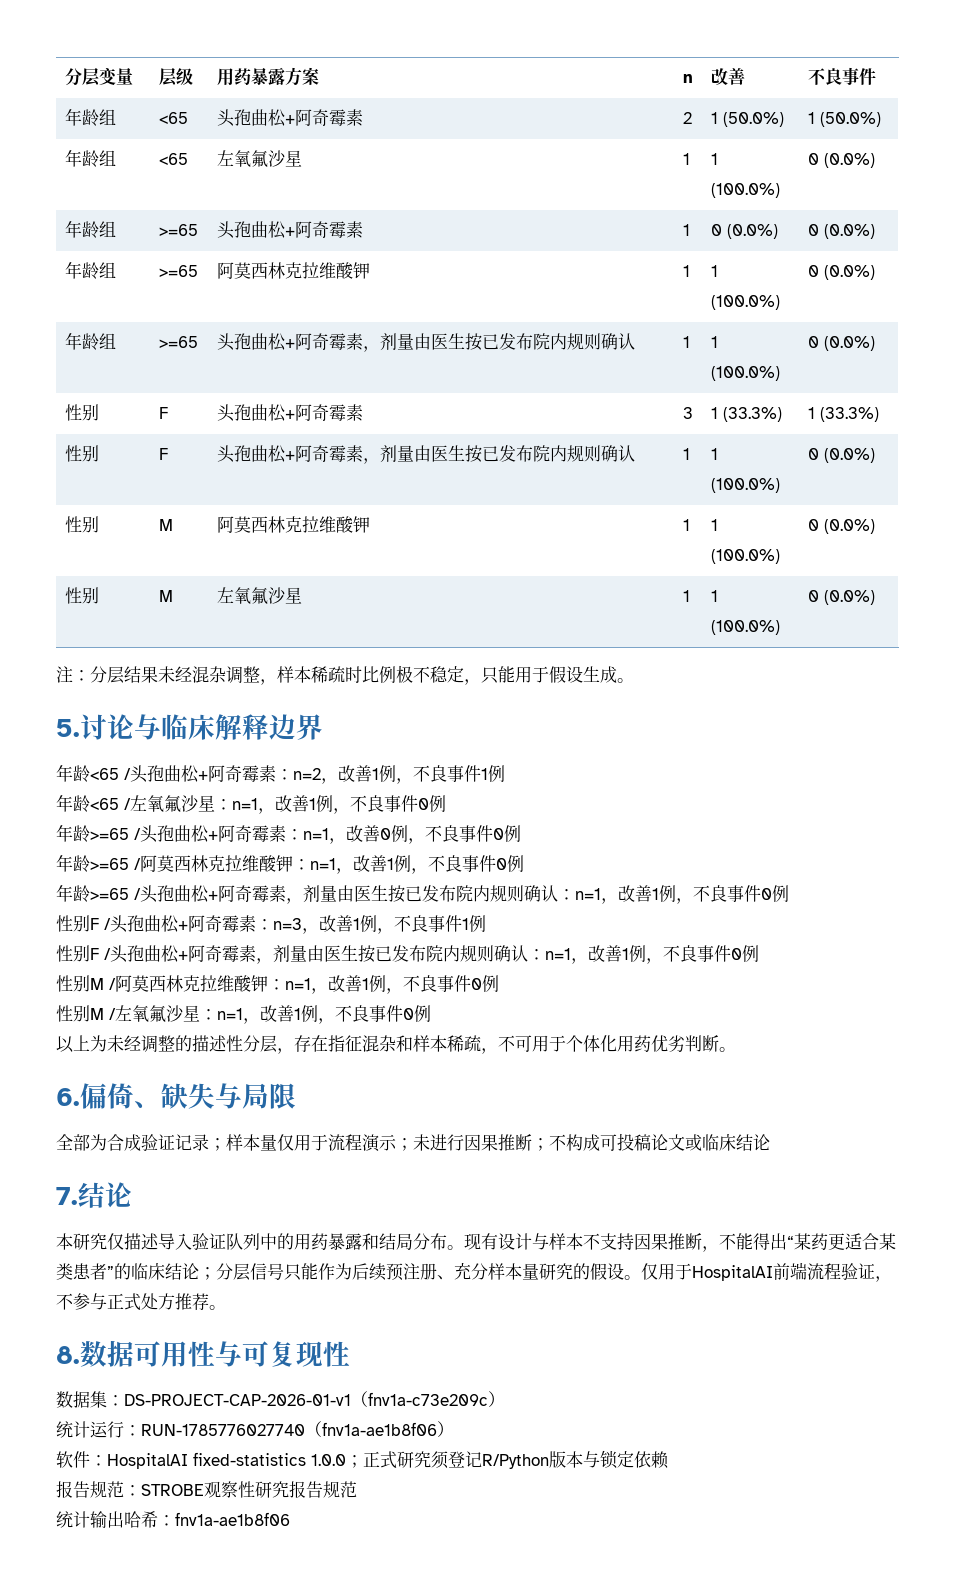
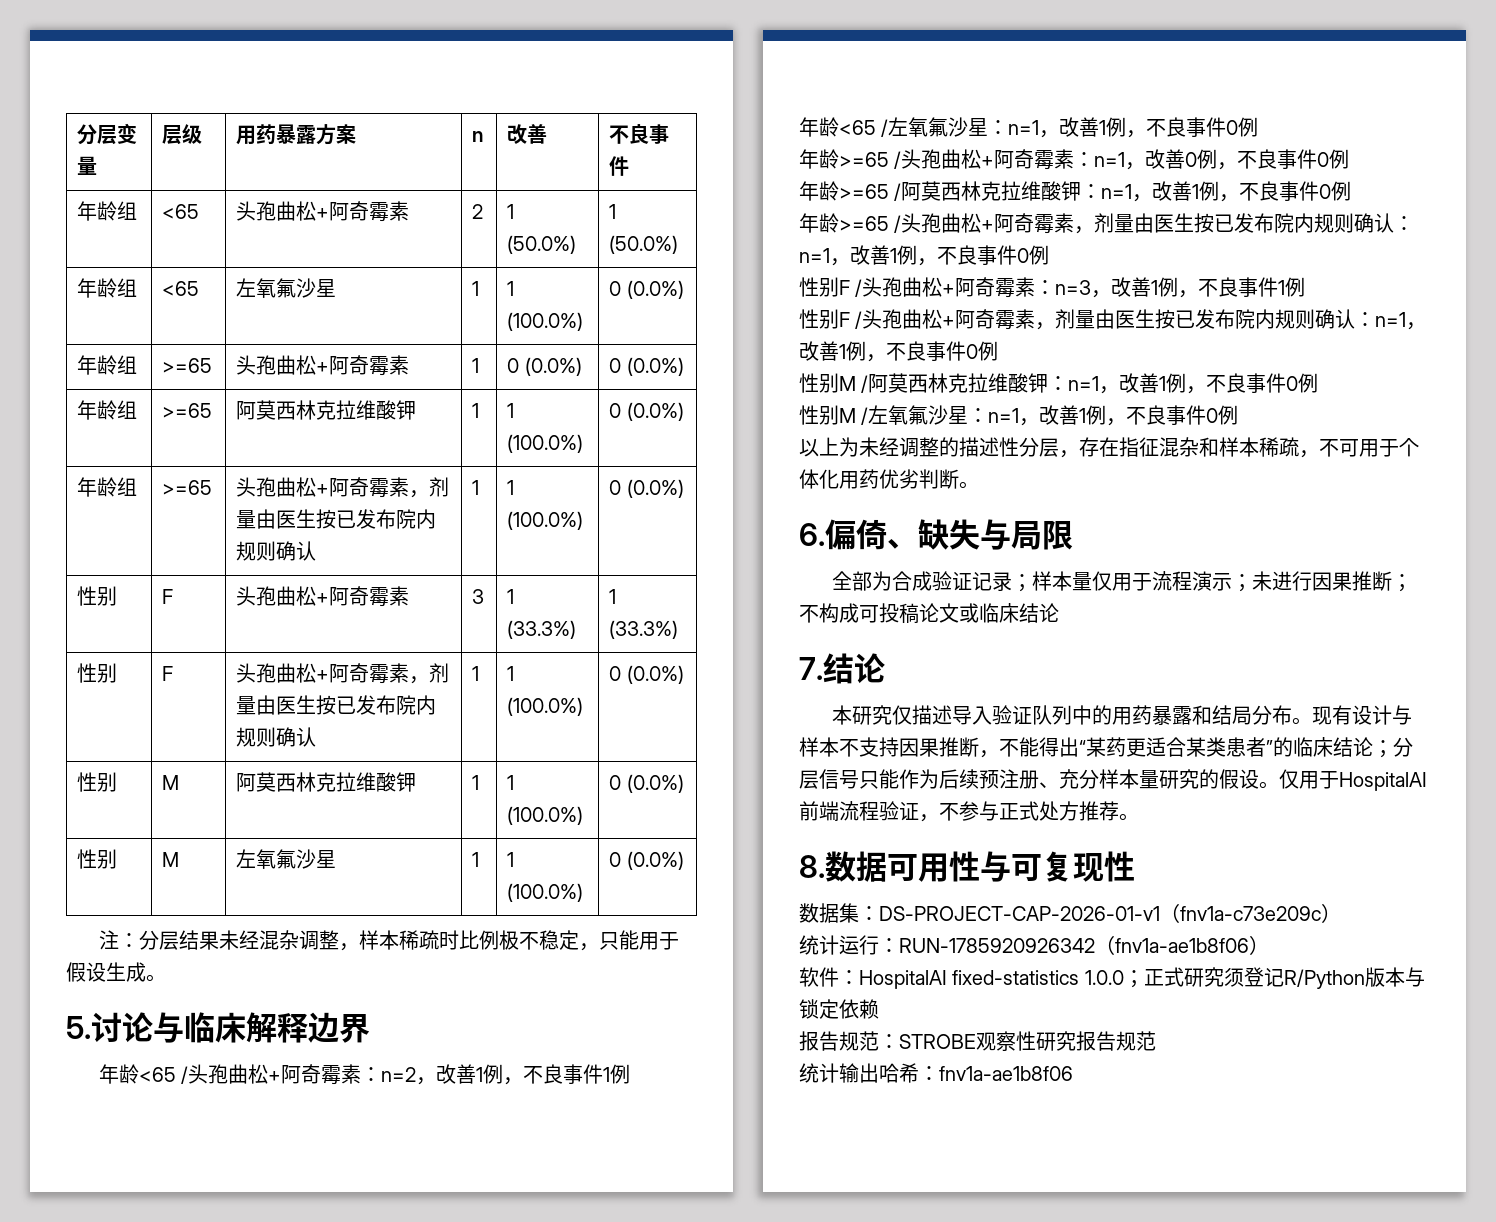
- 统计运行：RUN-1785776027740（fnv1a-ae1b8f06）
+ 统计运行：RUN-1785920926342（fnv1a-ae1b8f06）

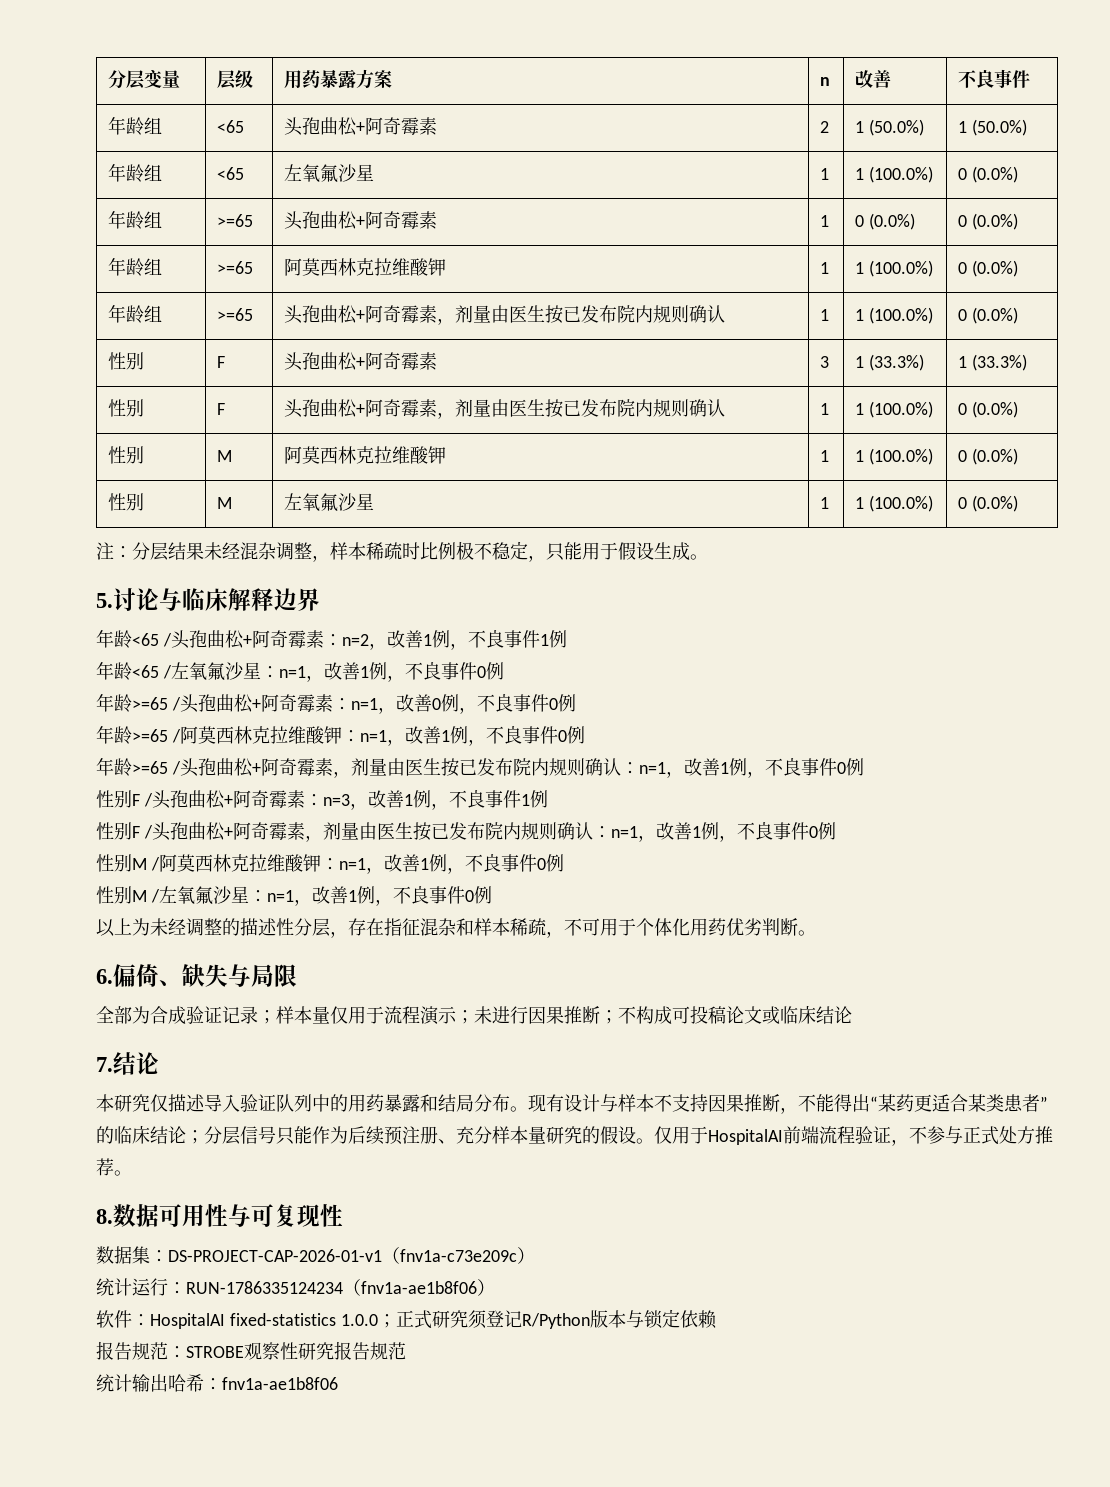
- 统计运行：RUN-1785920926342（fnv1a-ae1b8f06）
+ 统计运行：RUN-1786335124234（fnv1a-ae1b8f06）

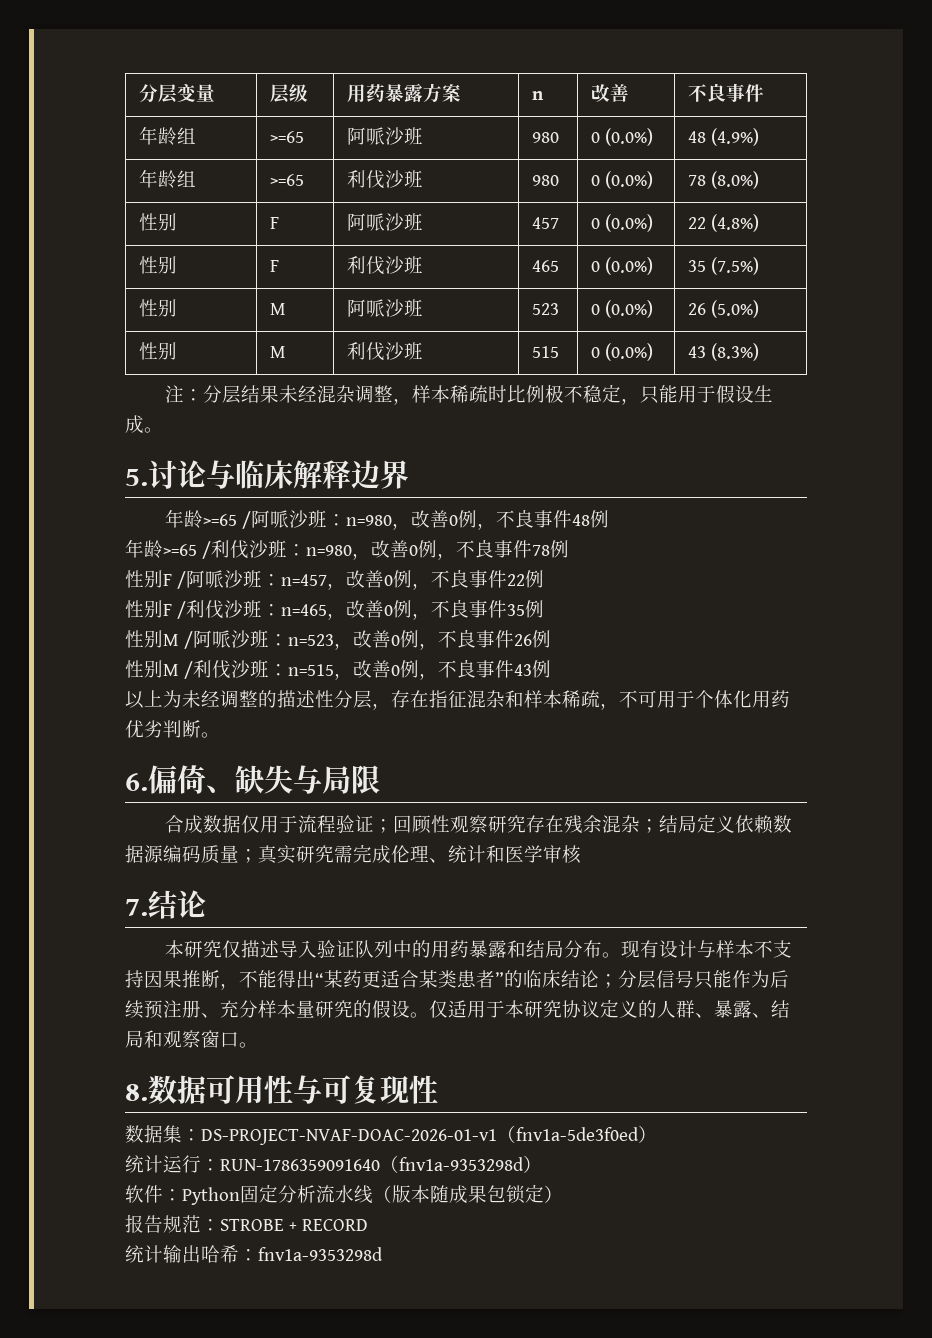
- 年龄组 | <65 | 头孢曲松+阿奇霉素 | 2 | 1 (50.0%) | 1 (50.0%)
- 年龄组 | <65 | 左氧氟沙星 | 1 | 1 (100.0%) | 0 (0.0%)
- 年龄组 | >=65 | 头孢曲松+阿奇霉素 | 1 | 0 (0.0%) | 0 (0.0%)
- 年龄组 | >=65 | 阿莫西林克拉维酸钾 | 1 | 1 (100.0%) | 0 (0.0%)
- 年龄组 | >=65 | 头孢曲松+阿奇霉素，剂量由医生按已发布院内规则确认 | 1 | 1 (100.0%) | 0 (0.0%)
- 性别 | F | 头孢曲松+阿奇霉素 | 3 | 1 (33.3%) | 1 (33.3%)
- 性别 | F | 头孢曲松+阿奇霉素，剂量由医生按已发布院内规则确认 | 1 | 1 (100.0%) | 0 (0.0%)
+ 年龄组 | >=65 | 阿哌沙班 | 980 | 0 (0.0%) | 48 (4.9%)
+ 年龄组 | >=65 | 利伐沙班 | 980 | 0 (0.0%) | 78 (8.0%)
+ 性别 | F | 阿哌沙班 | 457 | 0 (0.0%) | 22 (4.8%)
+ 性别 | F | 利伐沙班 | 465 | 0 (0.0%) | 35 (7.5%)
- 性别 | M | 阿莫西林克拉维酸钾 | 1 | 1 (100.0%) | 0 (0.0%)
- 性别 | M | 左氧氟沙星 | 1 | 1 (100.0%) | 0 (0.0%)
+ 性别 | M | 阿哌沙班 | 523 | 0 (0.0%) | 26 (5.0%)
+ 性别 | M | 利伐沙班 | 515 | 0 (0.0%) | 43 (8.3%)
- 年龄<65 /头孢曲松+阿奇霉素：n=2，改善1例，不良事件1例
- 年龄<65 /左氧氟沙星：n=1，改善1例，不良事件0例
- 年龄>=65 /头孢曲松+阿奇霉素：n=1，改善0例，不良事件0例
- 年龄>=65 /阿莫西林克拉维酸钾：n=1，改善1例，不良事件0例
- 年龄>=65 /头孢曲松+阿奇霉素，剂量由医生按已发布院内规则确认：n=1，改善1例，不良事件0例
- 性别F /头孢曲松+阿奇霉素：n=3，改善1例，不良事件1例
- 性别F /头孢曲松+阿奇霉素，剂量由医生按已发布院内规则确认：n=1，改善1例，不良事件0例
- 性别M /阿莫西林克拉维酸钾：n=1，改善1例，不良事件0例
- 性别M /左氧氟沙星：n=1，改善1例，不良事件0例
+ 年龄>=65 /阿哌沙班：n=980，改善0例，不良事件48例
+ 年龄>=65 /利伐沙班：n=980，改善0例，不良事件78例
+ 性别F /阿哌沙班：n=457，改善0例，不良事件22例
+ 性别F /利伐沙班：n=465，改善0例，不良事件35例
+ 性别M /阿哌沙班：n=523，改善0例，不良事件26例
+ 性别M /利伐沙班：n=515，改善0例，不良事件43例
- 全部为合成验证记录；样本量仅用于流程演示；未进行因果推断；不构成可投稿论文或临床结论
+ 合成数据仅用于流程验证；回顾性观察研究存在残余混杂；结局定义依赖数据源编码质量；真实研究需完成伦理、统计和医学审核
- 仅用于HospitalAI前端流程验证，不参与正式处方推荐。
+ 仅适用于本研究协议定义的人群、暴露、结局和观察窗口。
- 数据集：DS-PROJECT-CAP-2026-01-v1（fnv1a-c73e209c）
+ 数据集：DS-PROJECT-NVAF-DOAC-2026-01-v1（fnv1a-5de3f0ed）
- 统计运行：RUN-1786335124234（fnv1a-ae1b8f06）
+ 统计运行：RUN-1786359091640（fnv1a-9353298d）
- 软件：HospitalAI fixed-statistics 1.0.0；正式研究须登记R/Python版本与锁定依赖
+ 软件：Python固定分析流水线（版本随成果包锁定）
- 报告规范：STROBE观察性研究报告规范
+ 报告规范：STROBE + RECORD
- 统计输出哈希：fnv1a-ae1b8f06
+ 统计输出哈希：fnv1a-9353298d

